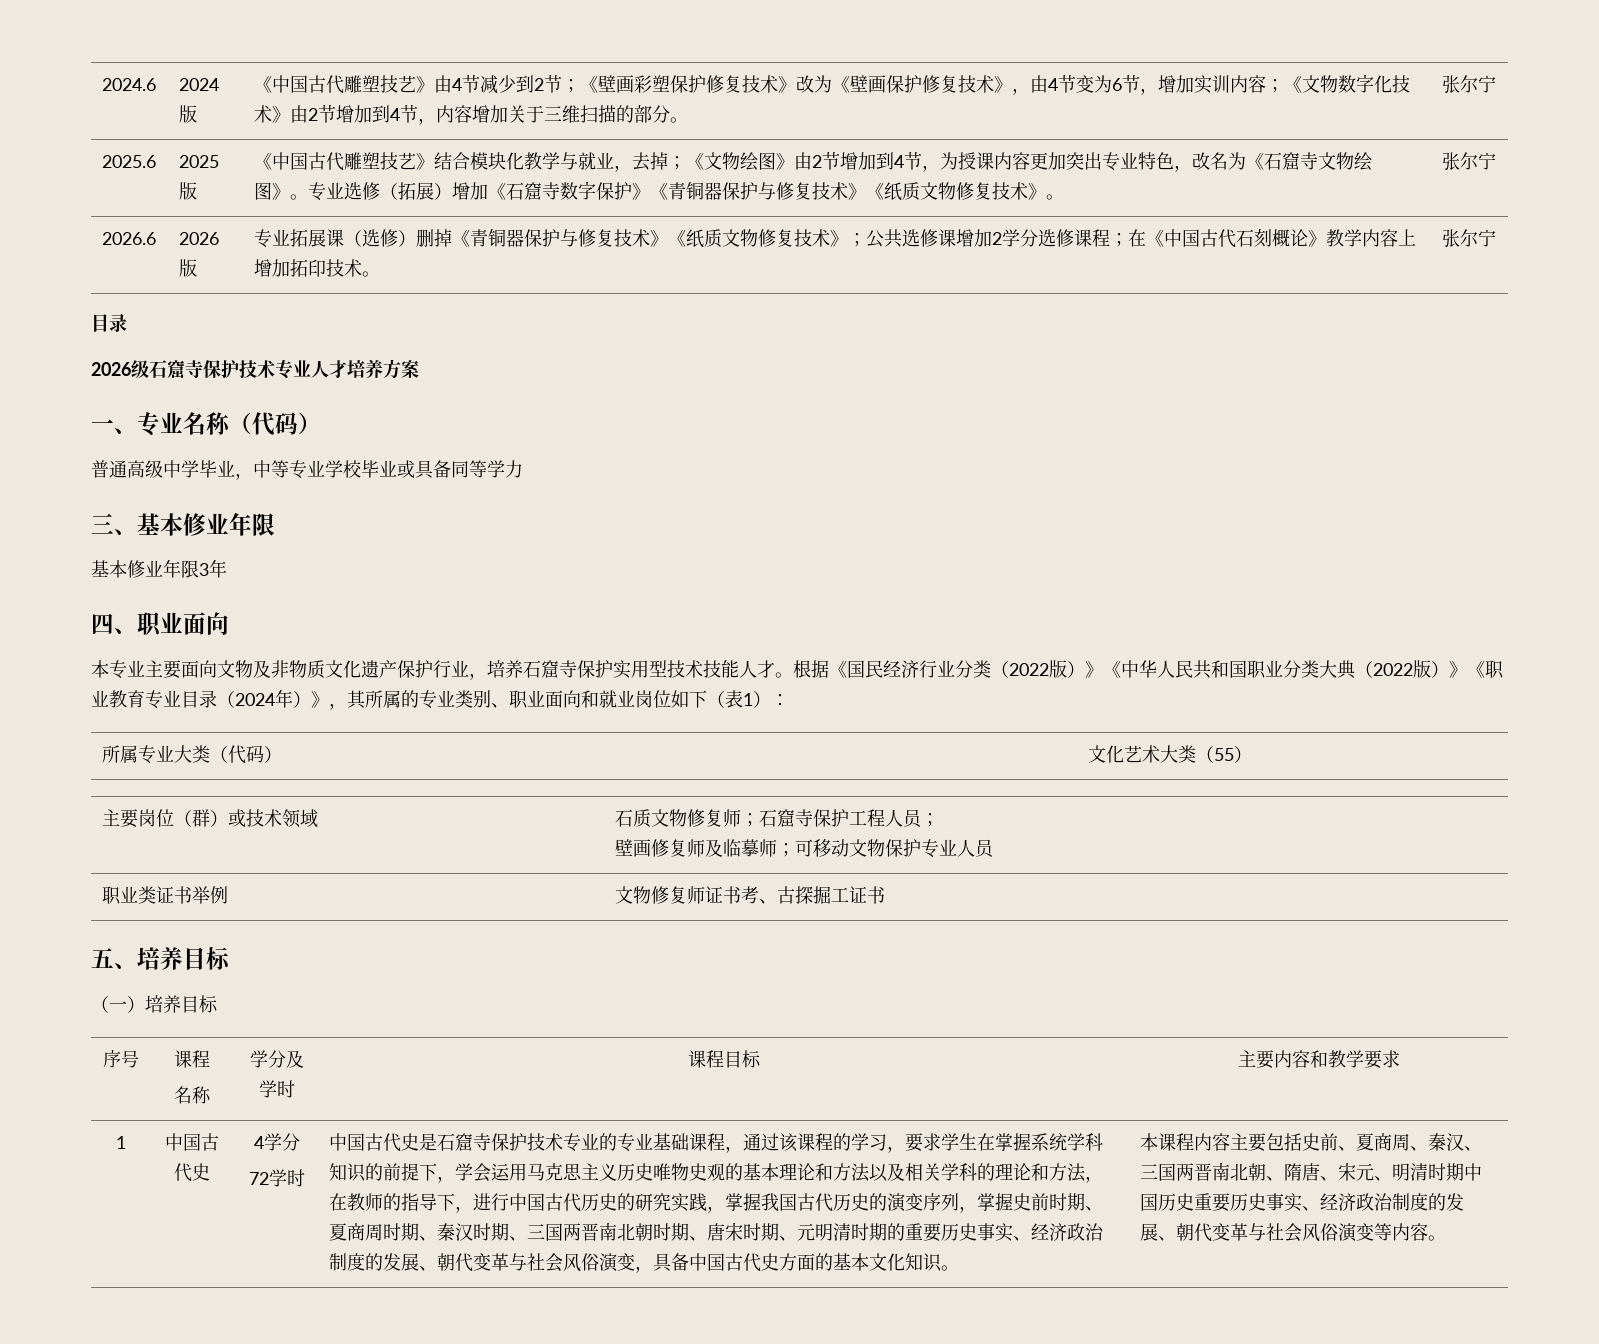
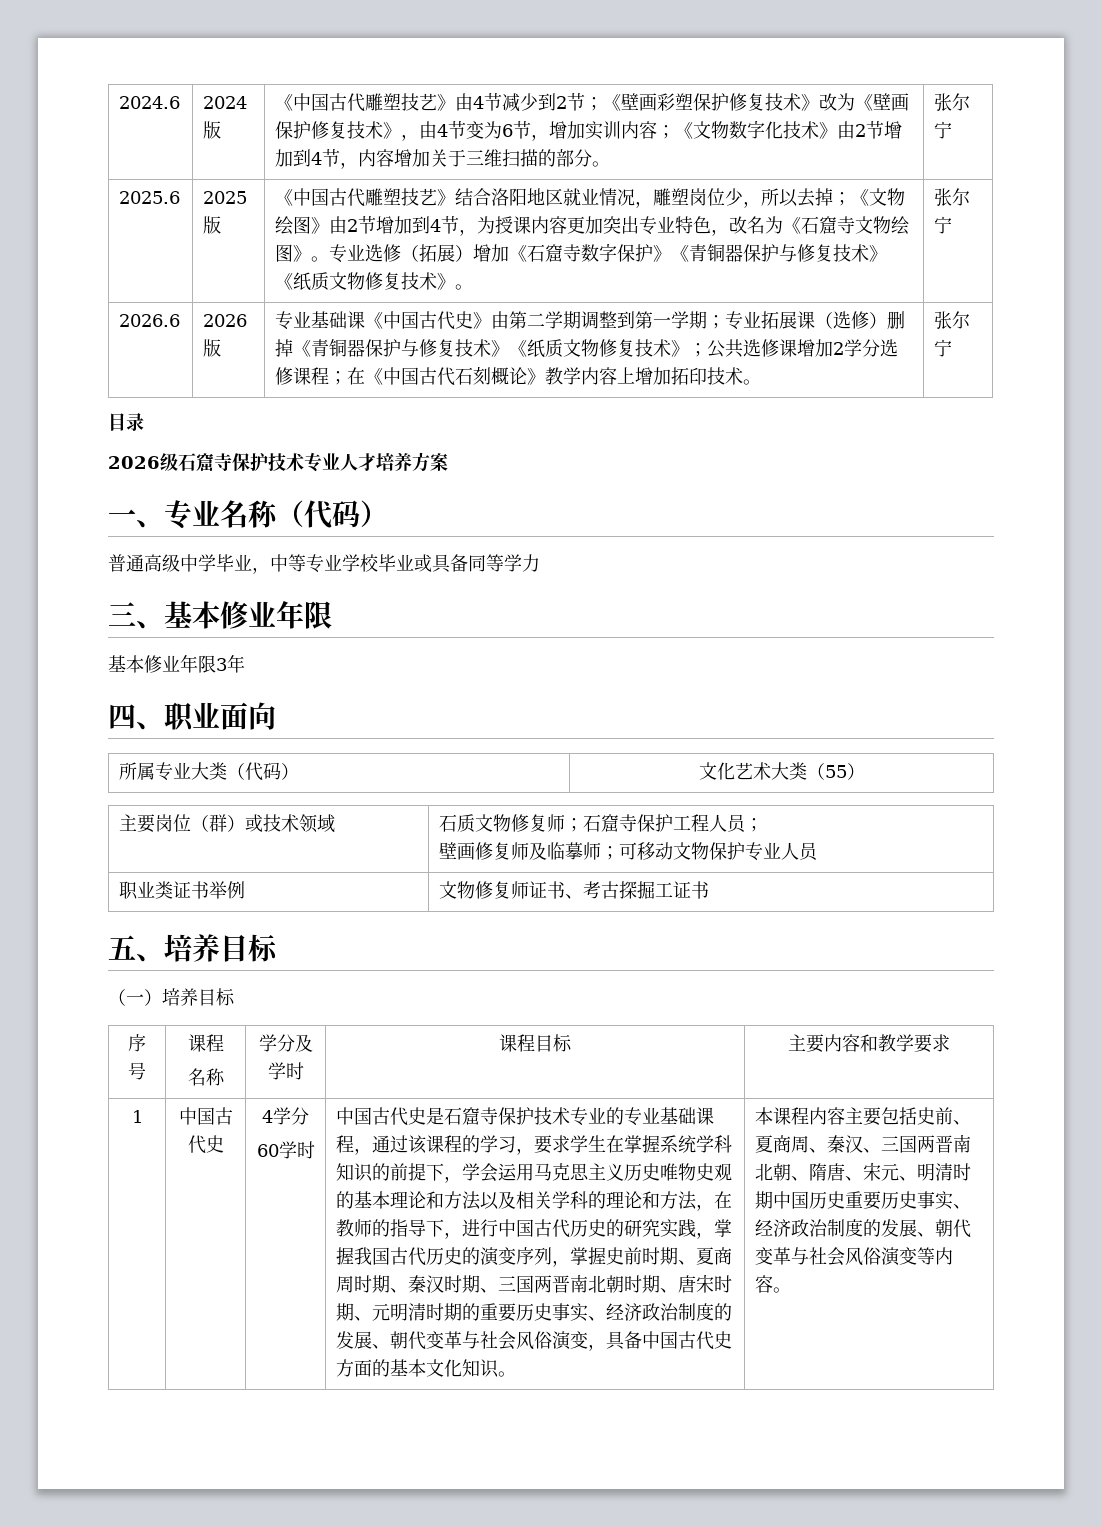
- 《中国古代雕塑技艺》结合模块化教学与就业，去掉；《文物绘图》由2节增加到4节，为授课内容更加突出专业特色，改名为《石窟寺文物绘图》。
+ 《中国古代雕塑技艺》结合洛阳地区就业情况，雕塑岗位少，所以去掉；《文物绘图》由2节增加到4节，为授课内容更加突出专业特色，改名为《石窟寺文物绘图》。
- 专业拓展课（选修）删掉《青铜器保护与修复技术》《纸质文物修复技术》；公共选修课增加2学分选修课程；在《中国古代石刻概论》教学内容上增加拓印技术。
+ 专业基础课《中国古代史》由第二学期调整到第一学期；专业拓展课（选修）删掉《青铜器保护与修复技术》《纸质文物修复技术》；公共选修课增加2学分选修课程；在《中国古代石刻概论》教学内容上增加拓印技术。
- 本专业主要面向文物及非物质文化遗产保护行业，培养石窟寺保护实用型技术技能人才。根据《国民经济行业分类（2022版）》《中华人民共和国职业分类大典（2022版）》《职业教育专业目录（2024年）》，其所属的专业类别、职业面向和就业岗位如下（表1）：
- 职业类证书举例 | 文物修复师证书考、古探掘工证书
+ 职业类证书举例 | 文物修复师证书、考古探掘工证书
- 72学时
+ 60学时

